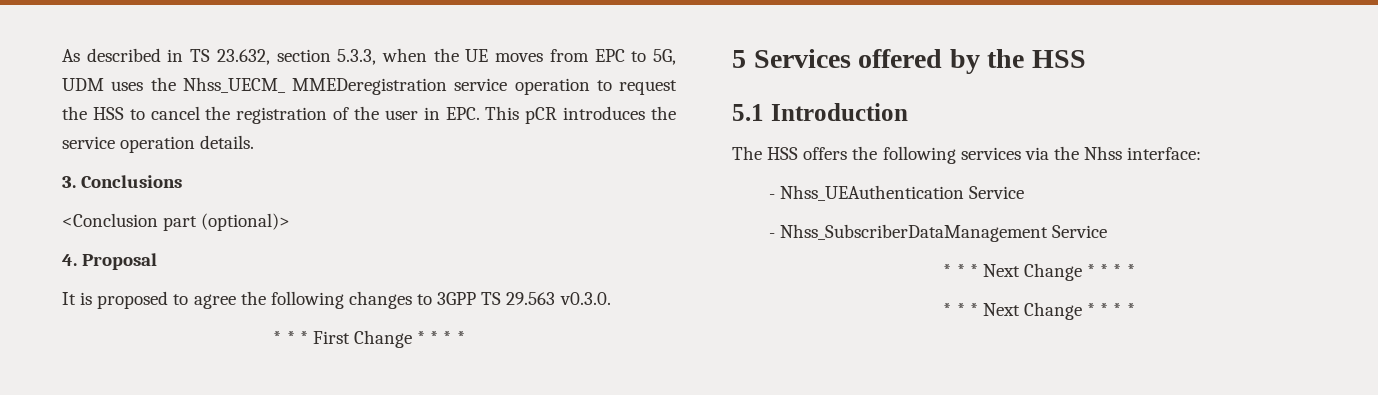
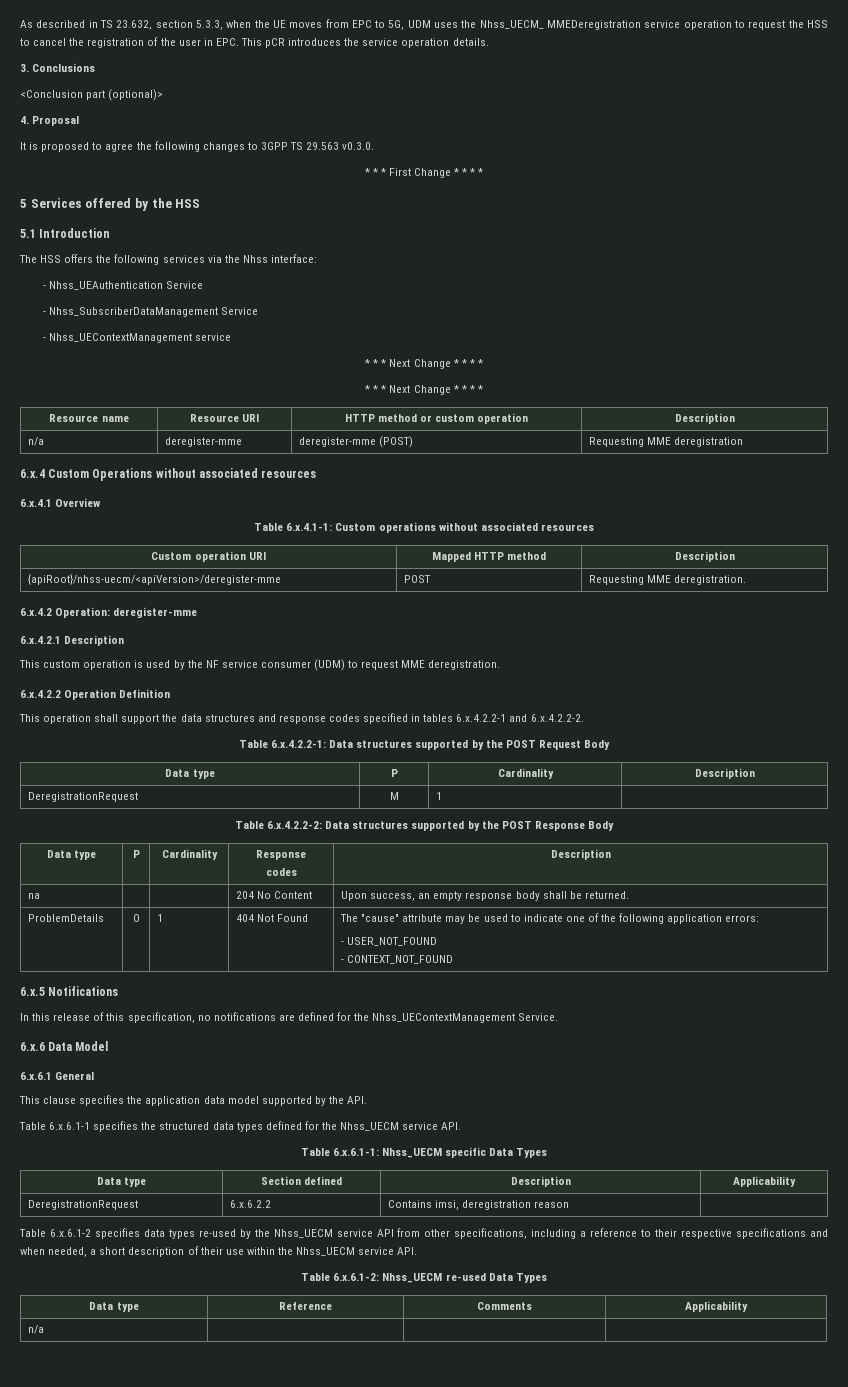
+ - Nhss_UEContextManagement service
+ Resource name | Resource URI | HTTP method or custom operation | Description
+ n/a | deregister-mme | deregister-mme (POST) | Requesting MME deregistration
+ 6.x.4 Custom Operations without associated resources
+ 6.x.4.1 Overview
+ Table 6.x.4.1-1: Custom operations without associated resources
+ Custom operation URI | Mapped HTTP method | Description
+ {apiRoot}/nhss-uecm/<apiVersion>/deregister-mme | POST | Requesting MME deregistration.
+ 6.x.4.2 Operation: deregister-mme
+ 6.x.4.2.1 Description
+ This custom operation is used by the NF service consumer (UDM) to request MME deregistration.
+ 6.x.4.2.2 Operation Definition
+ This operation shall support the data structures and response codes specified in tables 6.x.4.2.2-1 and 6.x.4.2.2-2.
+ Table 6.x.4.2.2-1: Data structures supported by the POST Request Body
+ Data type | P | Cardinality | Description
+ DeregistrationRequest | M | 1 |
+ Table 6.x.4.2.2-2: Data structures supported by the POST Response Body
+ Data type | P | Cardinality | Response
+ codes | Description
+ na | | | 204 No Content | Upon success, an empty response body shall be returned.
+ ProblemDetails | O | 1 | 404 Not Found | The "cause" attribute may be used to indicate one of the following application errors:
+ - USER_NOT_FOUND
+ - CONTEXT_NOT_FOUND
+ 6.x.5 Notifications
+ In this release of this specification, no notifications are defined for the Nhss_UEContextManagement Service.
+ 6.x.6 Data Model
+ 6.x.6.1 General
+ This clause specifies the application data model supported by the API.
+ Table 6.x.6.1-1 specifies the structured data types defined for the Nhss_UECM service API.
+ Table 6.x.6.1-1: Nhss_UECM specific Data Types
+ Data type | Section defined | Description | Applicability
+ DeregistrationRequest | 6.x.6.2.2 | Contains imsi, deregistration reason |
+ Table 6.x.6.1-2 specifies data types re-used by the Nhss_UECM service API from other specifications, including a reference to their respective specifications and when needed, a short description of their use within the Nhss_UECM service API.
+ Table 6.x.6.1-2: Nhss_UECM re-used Data Types
+ Data type | Reference | Comments | Applicability
+ n/a | | |

